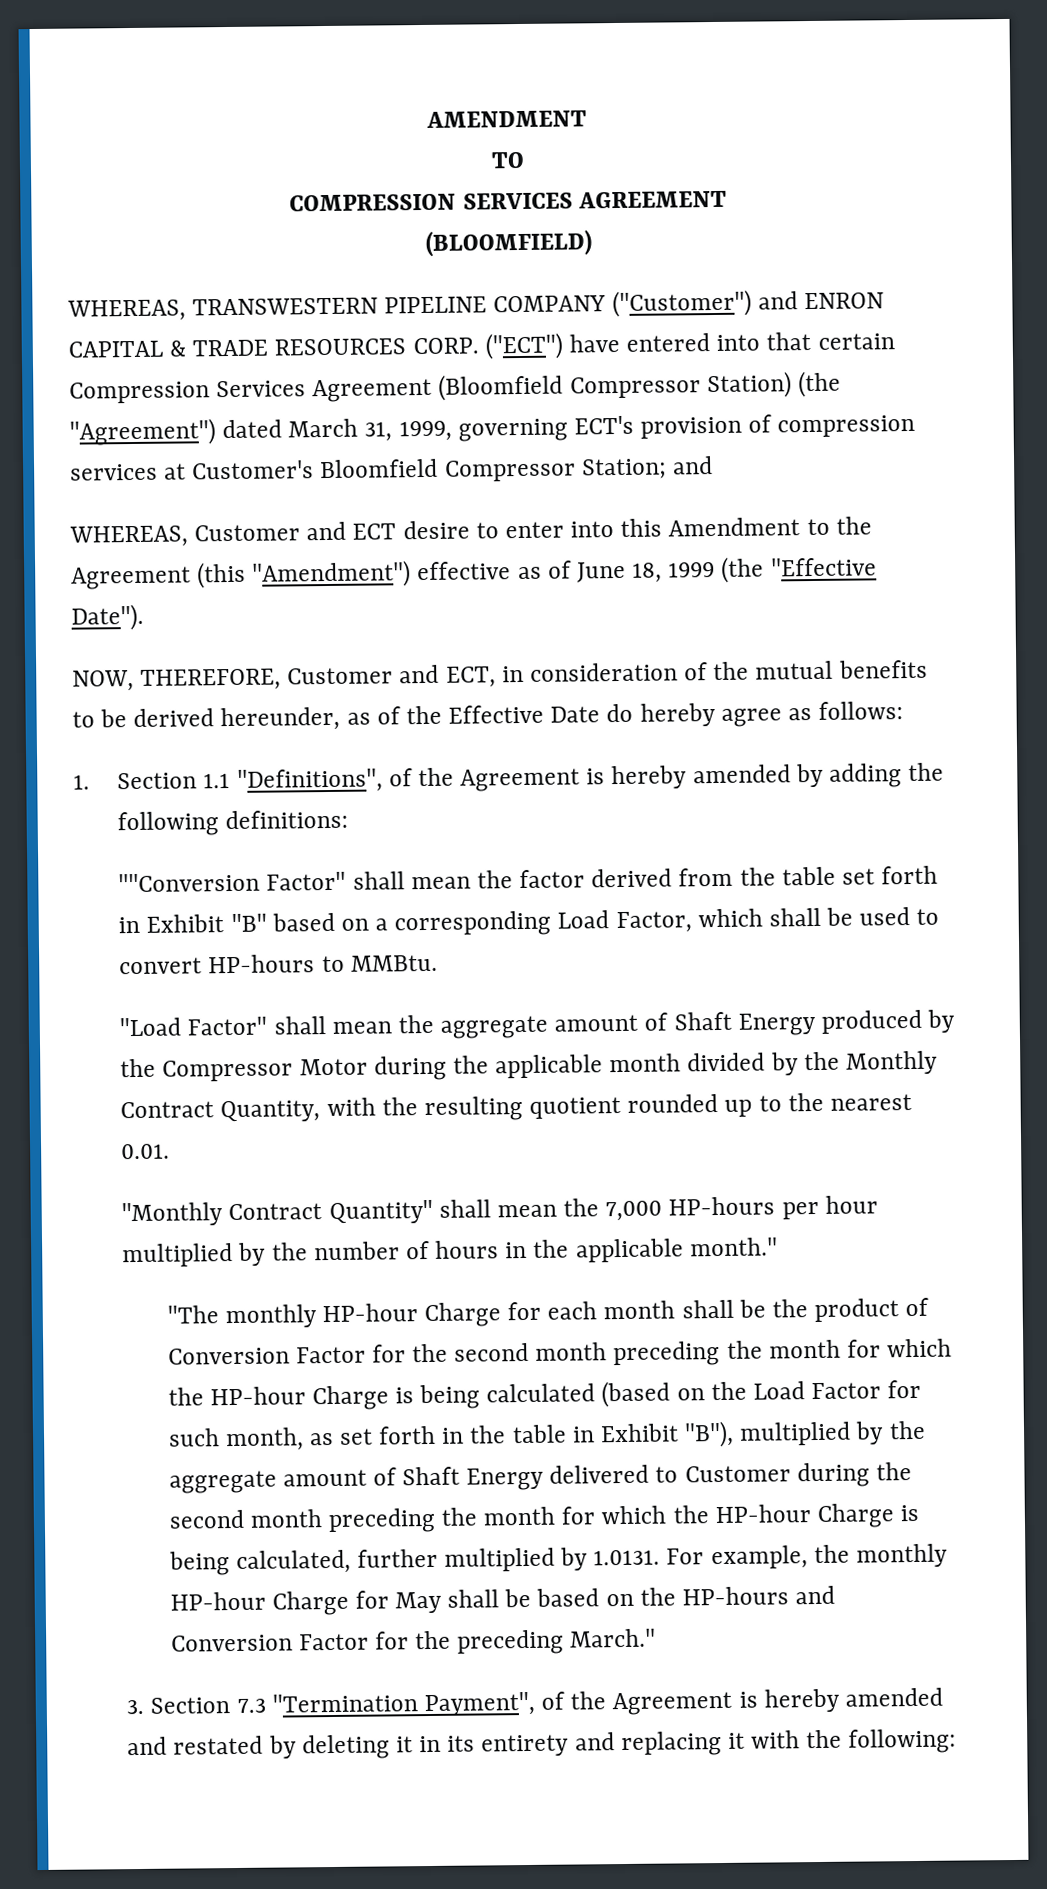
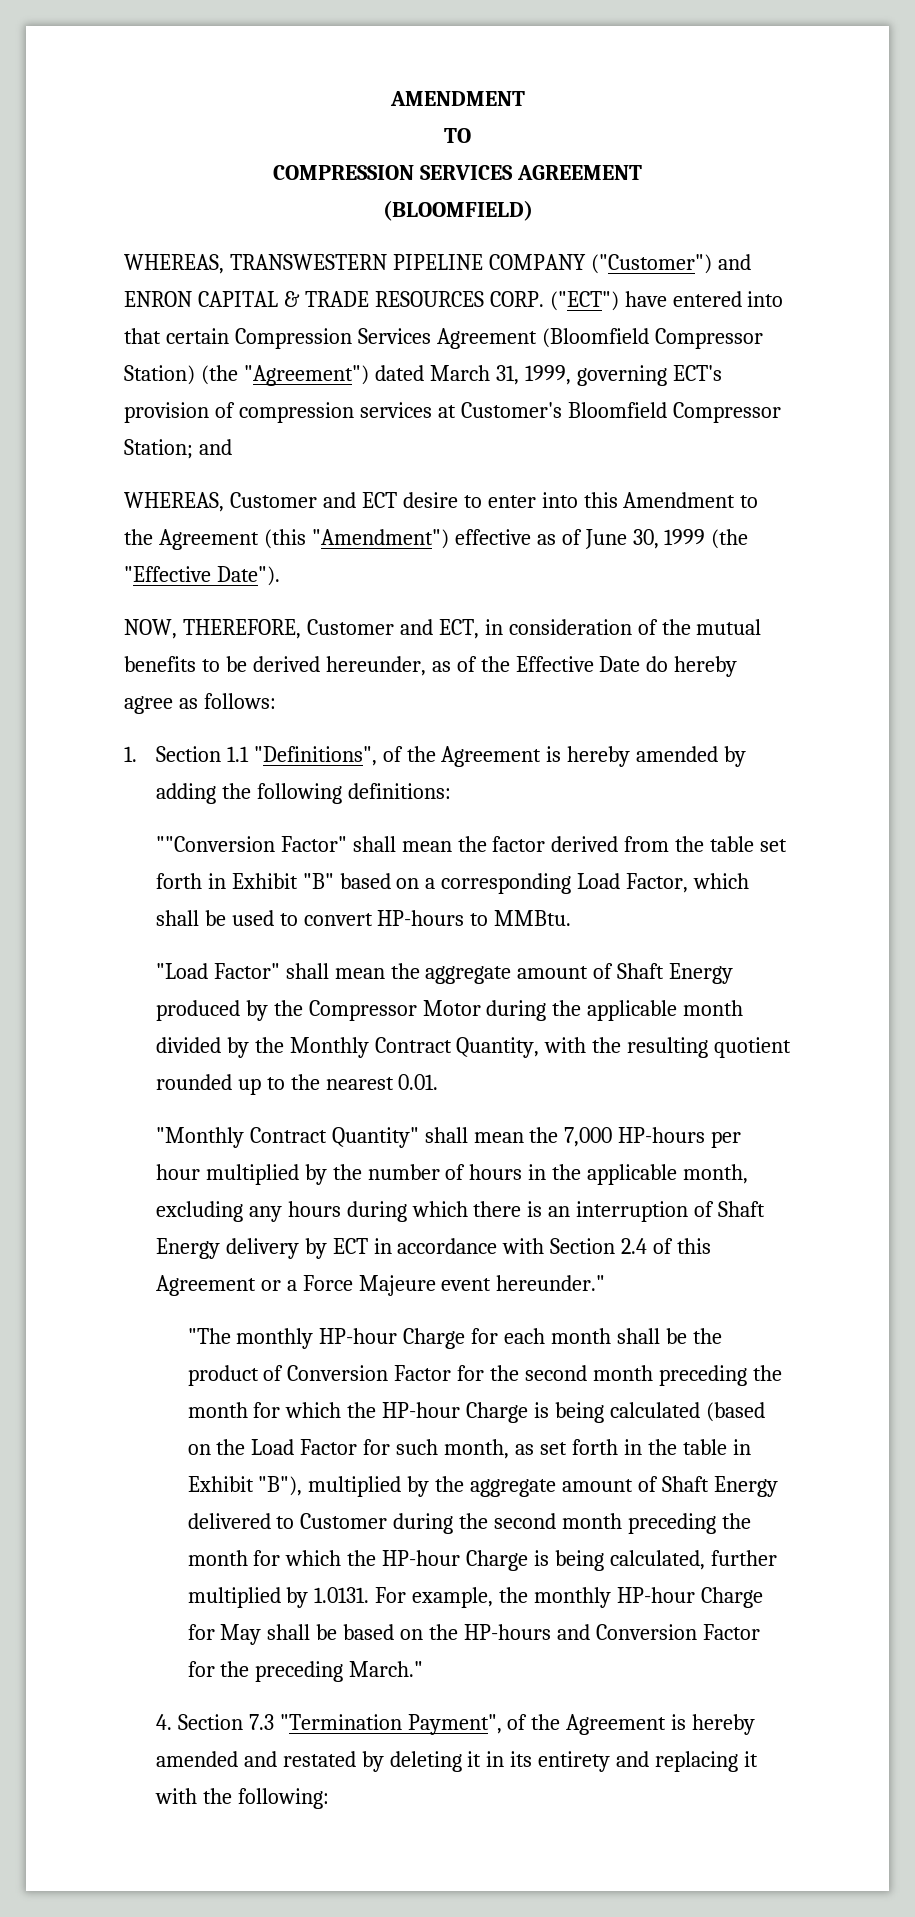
- WHEREAS, Customer and ECT desire to enter into this Amendment to the Agreement (this "Amendment") effective as of June 18, 1999 (the "Effective Date").
+ WHEREAS, Customer and ECT desire to enter into this Amendment to the Agreement (this "Amendment") effective as of June 30, 1999 (the "Effective Date").
- "Monthly Contract Quantity" shall mean the 7,000 HP-hours per hour multiplied by the number of hours in the applicable month."
+ "Monthly Contract Quantity" shall mean the 7,000 HP-hours per hour multiplied by the number of hours in the applicable month, excluding any hours during which there is an interruption of Shaft Energy delivery by ECT in accordance with Section 2.4 of this Agreement or a Force Majeure event hereunder."
- 3. Section 7.3 "Termination Payment", of the Agreement is hereby amended and restated by deleting it in its entirety and replacing it with the following:
+ 4. Section 7.3 "Termination Payment", of the Agreement is hereby amended and restated by deleting it in its entirety and replacing it with the following:

